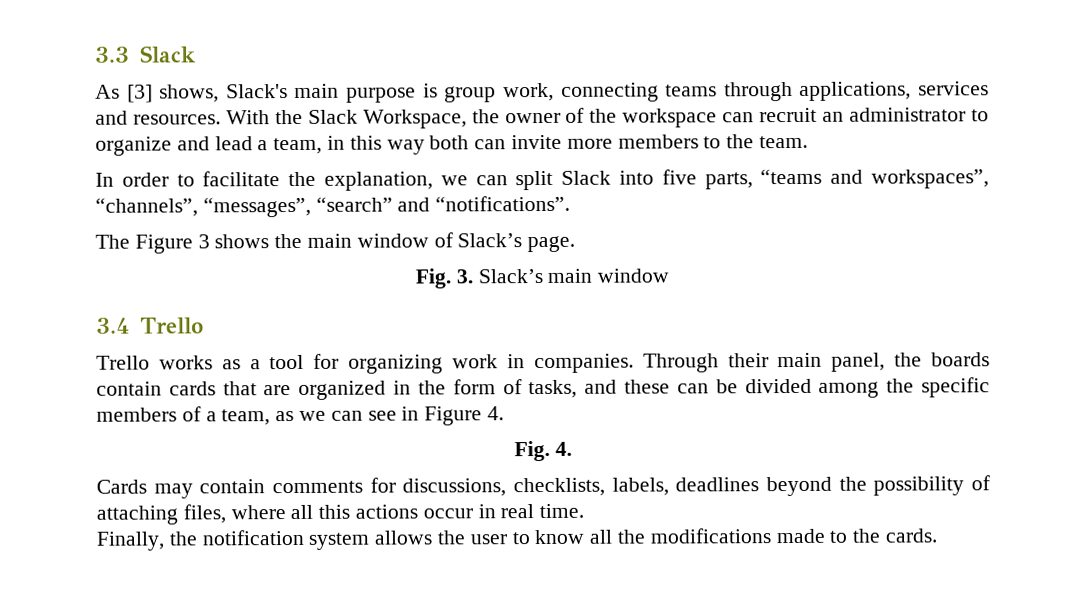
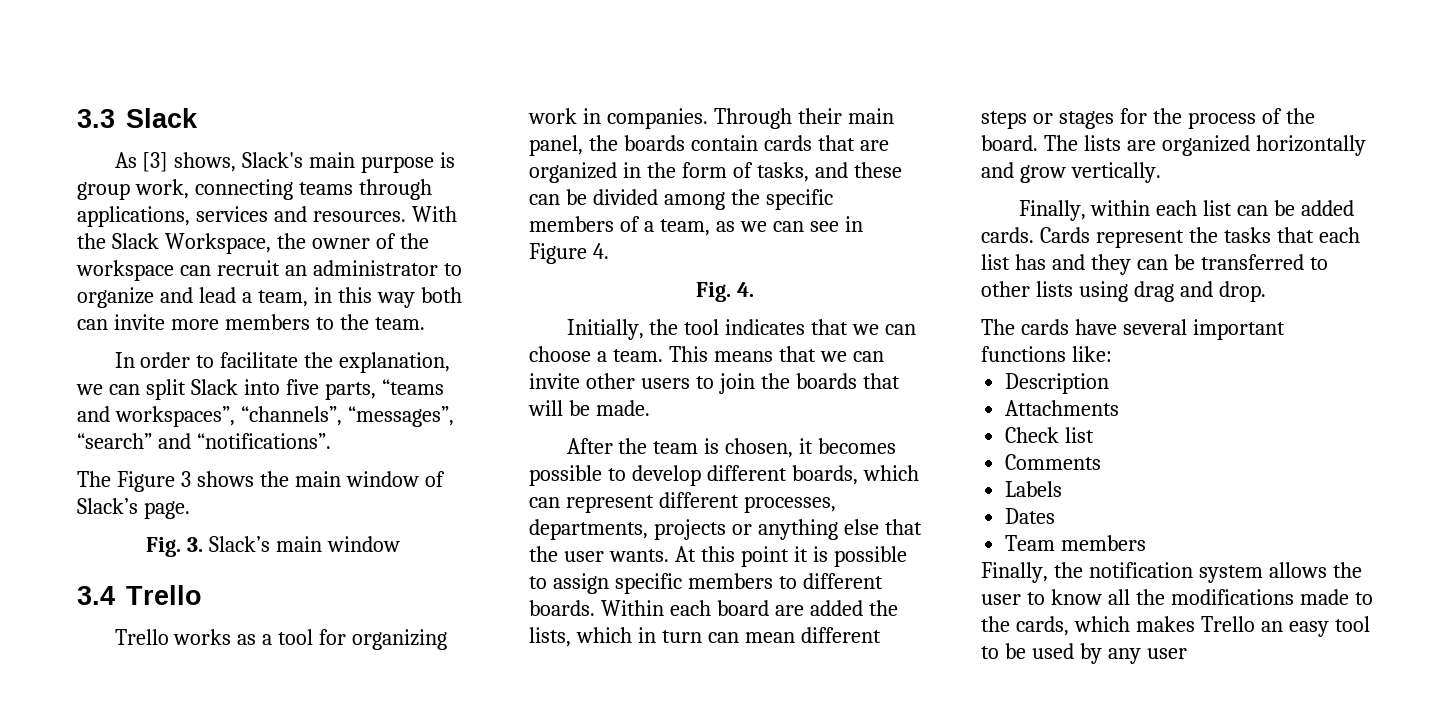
- Cards may contain comments for discussions, checklists, labels, deadlines beyond the possibility of attaching files, where all this actions occur in real time.
+ Initially, the tool indicates that we can choose a team. This means that we can invite other users to join the boards that will be made.
+ After the team is chosen, it becomes possible to develop different boards, which can represent different processes, departments, projects or anything else that the user wants. At this point it is possible to assign specific members to different boards. Within each board are added the lists, which in turn can mean different steps or stages for the process of the board. The lists are organized horizontally and grow vertically.
+ Finally, within each list can be added cards. Cards represent the tasks that each list has and they can be transferred to other lists using drag and drop.
+ The cards have several important functions like:
+ Description
+ Attachments
+ Check list
+ Comments
+ Labels
+ Dates
+ Team members
- Finally, the notification system allows the user to know all the modifications made to the cards.
+ Finally, the notification system allows the user to know all the modifications made to the cards, which makes Trello an easy tool to be used by any user

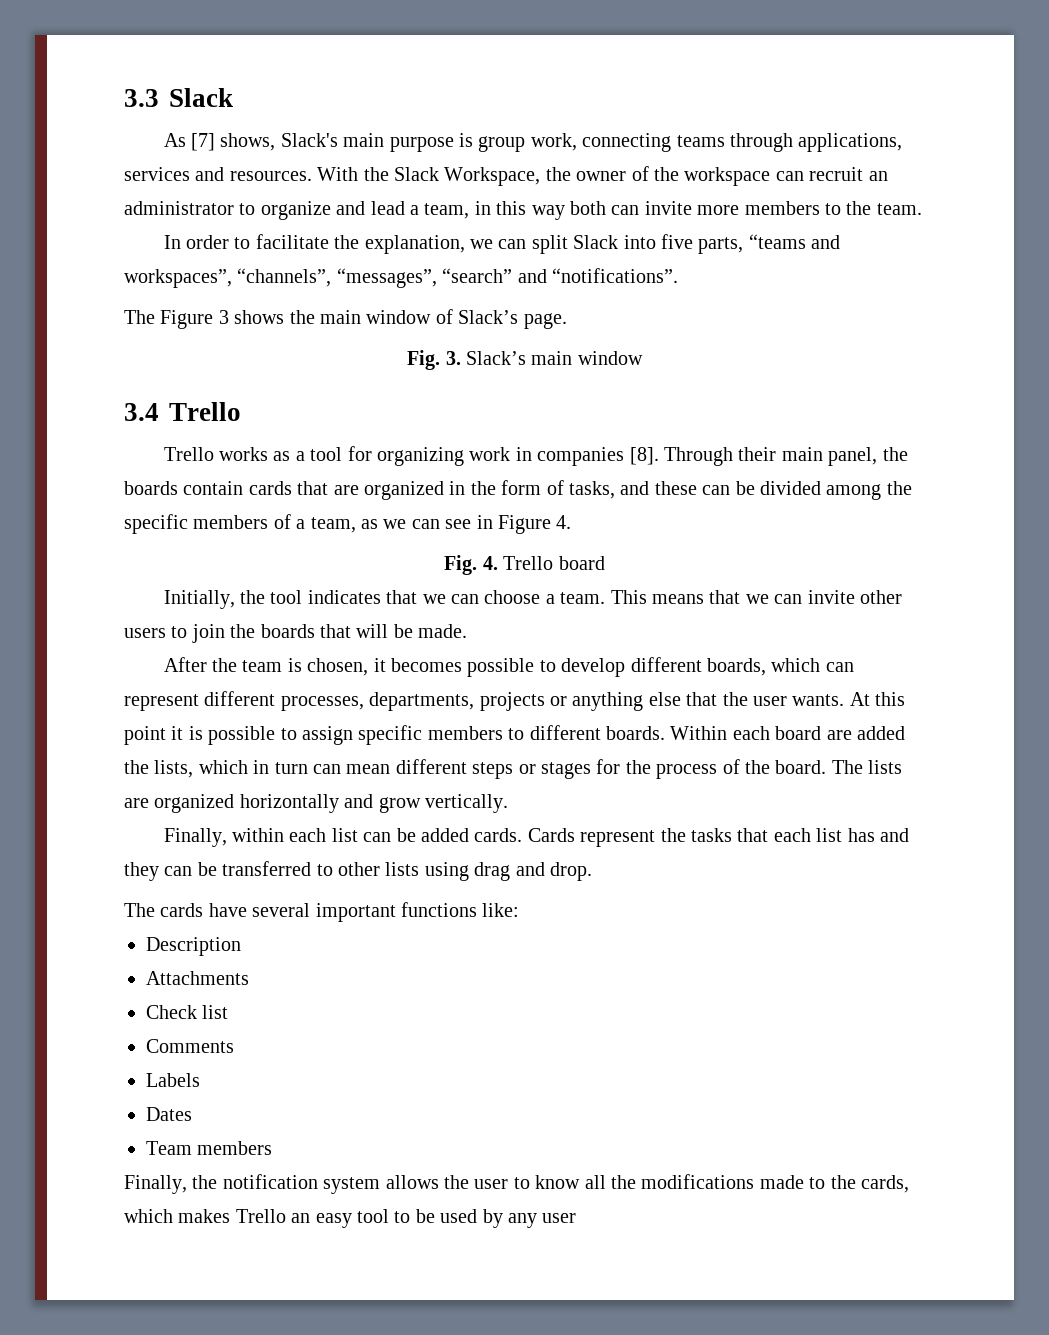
- As [3] shows, Slack's main purpose is group work, connecting teams through applications, services and resources.
+ As [7] shows, Slack's main purpose is group work, connecting teams through applications, services and resources.
- Trello works as a tool for organizing work in companies.
+ Trello works as a tool for organizing work in companies [8].
- Fig. 4.
+ Fig. 4. Trello board

